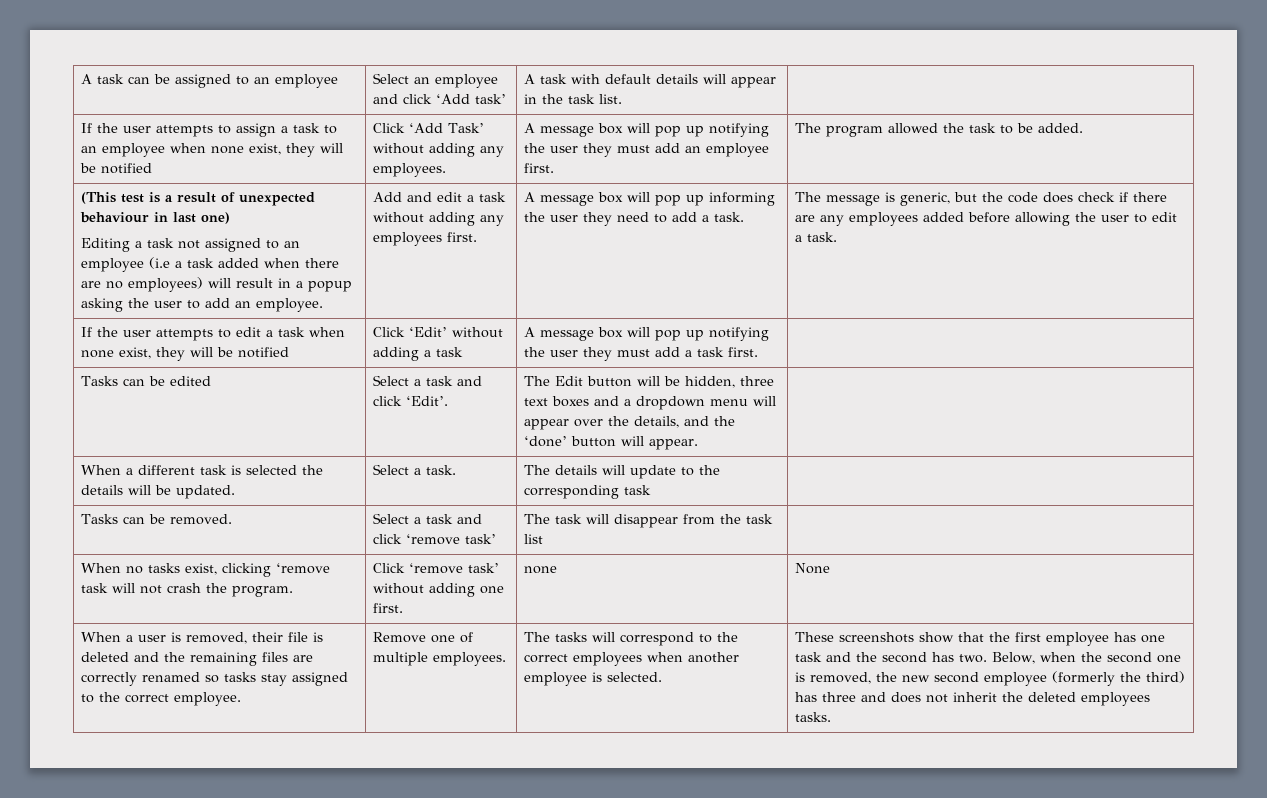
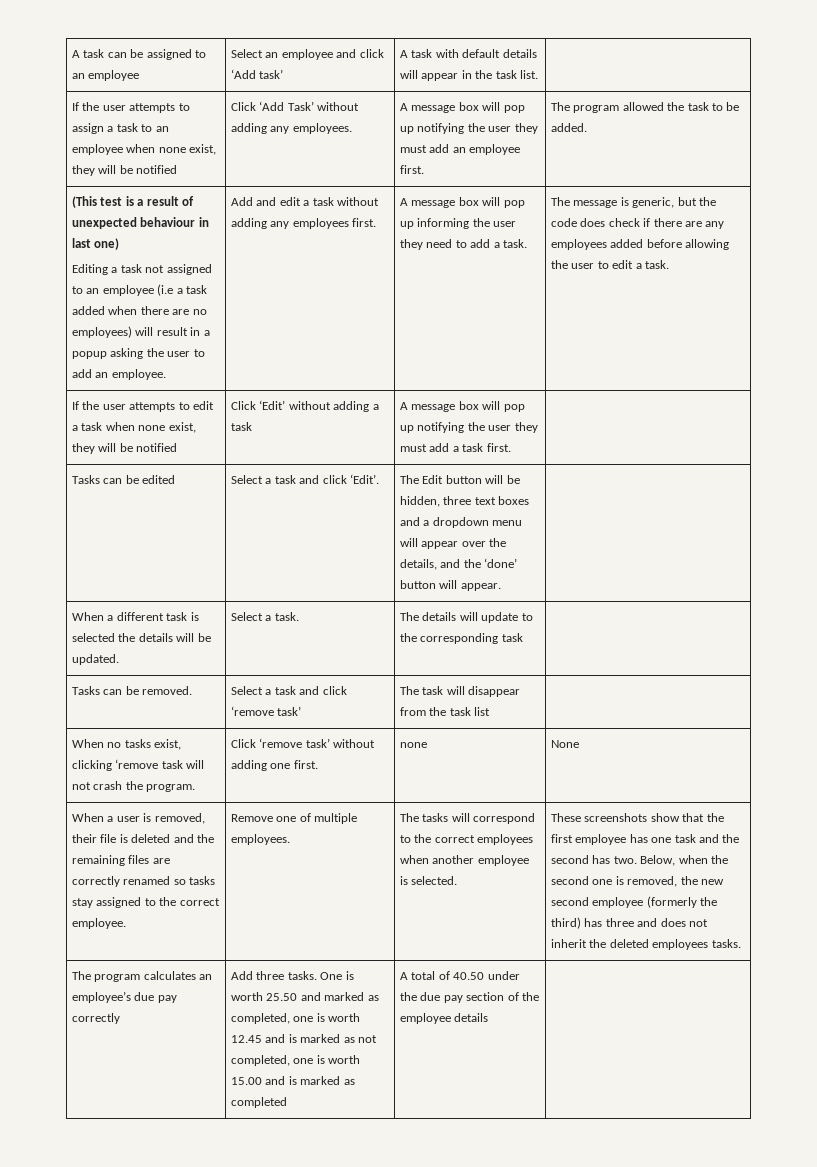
+ The program calculates an employee’s due pay correctly | Add three tasks. One is worth 25.50 and marked as completed, one is worth 12.45 and is marked as not completed, one is worth 15.00 and is marked as completed | A total of 40.50 under the due pay section of the employee details

